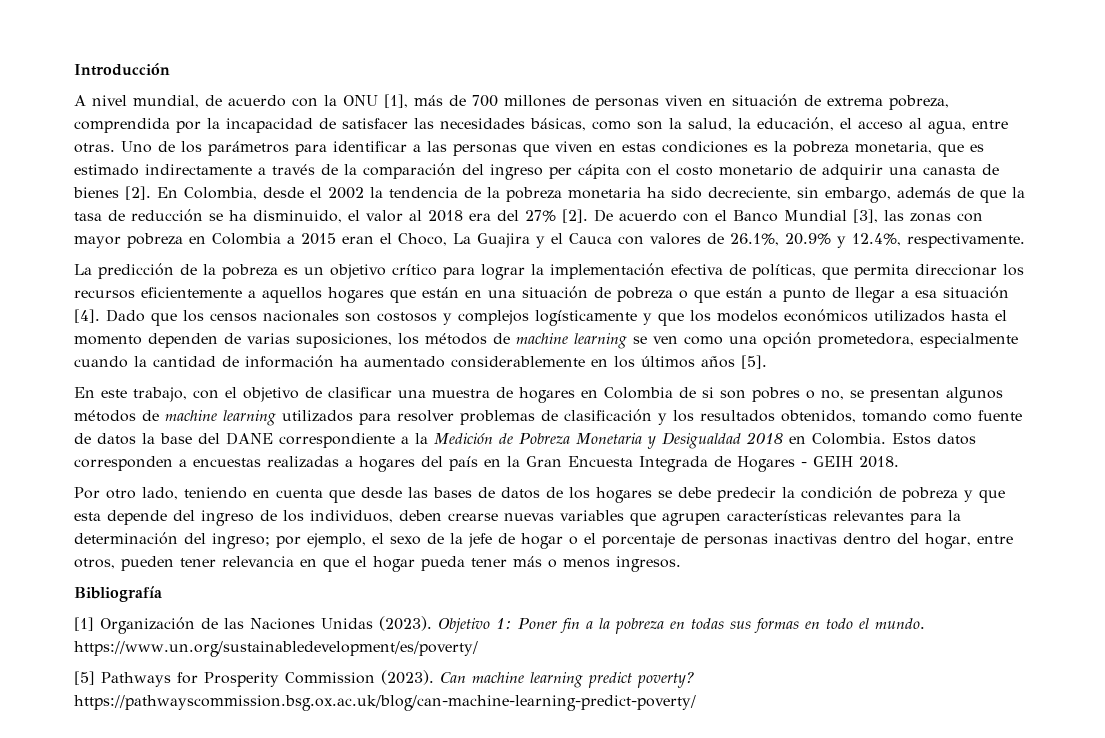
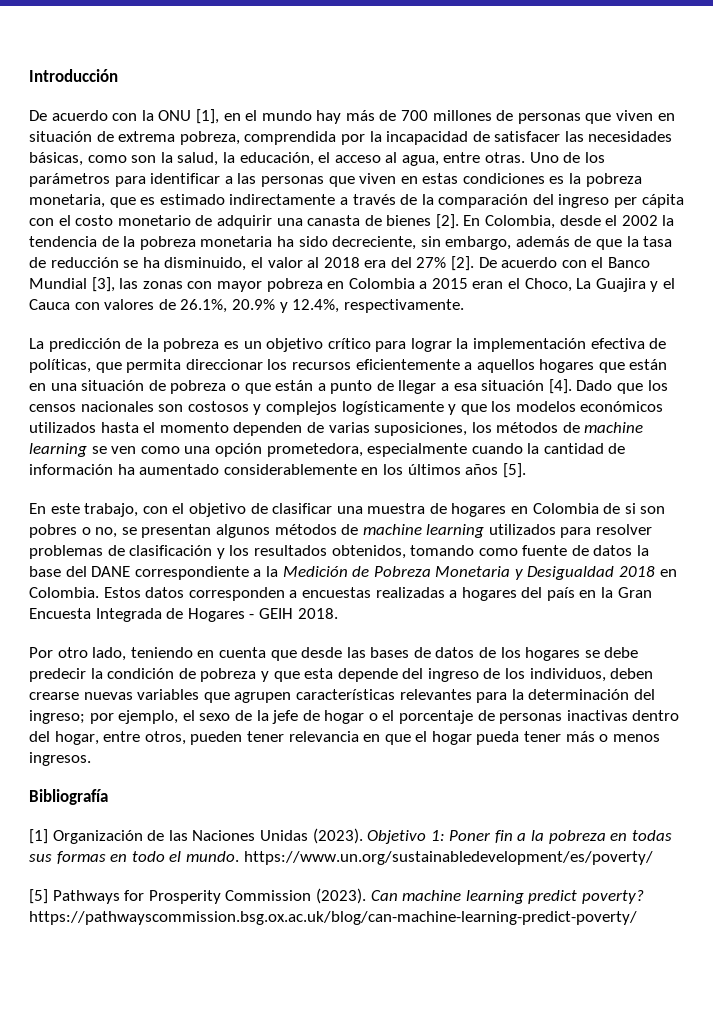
- A nivel mundial, de acuerdo con la ONU [1], más de 700 millones de personas viven en situación de extrema pobreza, comprendida por la incapacidad de satisfacer las necesidades básicas, como son la salud, la educación, el acceso al agua, entre otras.
+ De acuerdo con la ONU [1], en el mundo hay más de 700 millones de personas que viven en situación de extrema pobreza, comprendida por la incapacidad de satisfacer las necesidades básicas, como son la salud, la educación, el acceso al agua, entre otras.

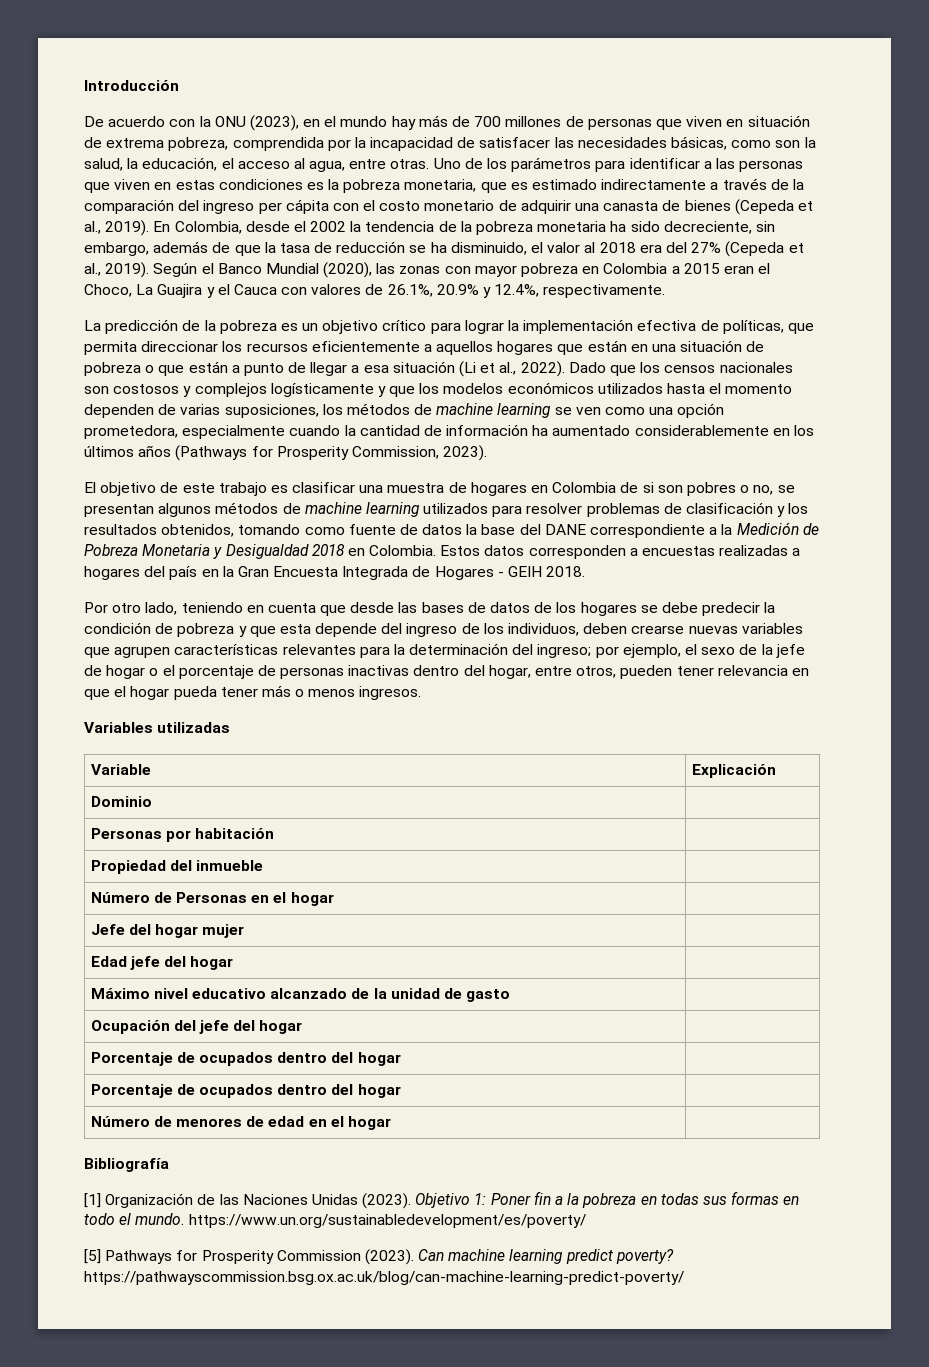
- De acuerdo con la ONU [1], en el mundo hay más de 700 millones de personas que viven en situación de extrema pobreza, comprendida por la incapacidad de satisfacer las necesidades básicas, como son la salud, la educación, el acceso al agua, entre otras.
+ De acuerdo con la ONU (2023), en el mundo hay más de 700 millones de personas que viven en situación de extrema pobreza, comprendida por la incapacidad de satisfacer las necesidades básicas, como son la salud, la educación, el acceso al agua, entre otras.
- Uno de los parámetros para identificar a las personas que viven en estas condiciones es la pobreza monetaria, que es estimado indirectamente a través de la comparación del ingreso per cápita con el costo monetario de adquirir una canasta de bienes [2].
+ Uno de los parámetros para identificar a las personas que viven en estas condiciones es la pobreza monetaria, que es estimado indirectamente a través de la comparación del ingreso per cápita con el costo monetario de adquirir una canasta de bienes (Cepeda et al., 2019).
- En Colombia, desde el 2002 la tendencia de la pobreza monetaria ha sido decreciente, sin embargo, además de que la tasa de reducción se ha disminuido, el valor al 2018 era del 27% [2]. De acuerdo con el Banco Mundial [3], las zonas con mayor pobreza en Colombia a 2015 eran el Choco, La Guajira y el Cauca con valores de 26.1%, 20.9% y 12.4%, respectivamente.
+ En Colombia, desde el 2002 la tendencia de la pobreza monetaria ha sido decreciente, sin embargo, además de que la tasa de reducción se ha disminuido, el valor al 2018 era del 27% (Cepeda et al., 2019). Según el Banco Mundial (2020), las zonas con mayor pobreza en Colombia a 2015 eran el Choco, La Guajira y el Cauca con valores de 26.1%, 20.9% y 12.4%, respectivamente.
- La predicción de la pobreza es un objetivo crítico para lograr la implementación efectiva de políticas, que permita direccionar los recursos eficientemente a aquellos hogares que están en una situación de pobreza o que están a punto de llegar a esa situación [4].
+ La predicción de la pobreza es un objetivo crítico para lograr la implementación efectiva de políticas, que permita direccionar los recursos eficientemente a aquellos hogares que están en una situación de pobreza o que están a punto de llegar a esa situación (Li et al., 2022).
- Dado que los censos nacionales son costosos y complejos logísticamente y que los modelos económicos utilizados hasta el momento dependen de varias suposiciones, los métodos de machine learning se ven como una opción prometedora, especialmente cuando la cantidad de información ha aumentado considerablemente en los últimos años [5].
- En este trabajo, con el objetivo de clasificar una muestra de hogares en Colombia de si son pobres o no, se presentan algunos métodos de machine learning utilizados para resolver problemas de clasificación y los resultados obtenidos, tomando como fuente de datos la base del DANE correspondiente a la Medición de Pobreza Monetaria y Desigualdad 2018 en Colombia.
+ Dado que los censos nacionales son costosos y complejos logísticamente y que los modelos económicos utilizados hasta el momento dependen de varias suposiciones, los métodos de machine learning se ven como una opción prometedora, especialmente cuando la cantidad de información ha aumentado considerablemente en los últimos años (Pathways for Prosperity Commission, 2023).
+ El objetivo de este trabajo es clasificar una muestra de hogares en Colombia de si son pobres o no, se presentan algunos métodos de machine learning utilizados para resolver problemas de clasificación y los resultados obtenidos, tomando como fuente de datos la base del DANE correspondiente a la Medición de Pobreza Monetaria y Desigualdad 2018 en Colombia.
+ Variables utilizadas
+ Variable | Explicación
+ Dominio |
+ Personas por habitación |
+ Propiedad del inmueble |
+ Número de Personas en el hogar |
+ Jefe del hogar mujer |
+ Edad jefe del hogar |
+ Máximo nivel educativo alcanzado de la unidad de gasto |
+ Ocupación del jefe del hogar |
+ Porcentaje de ocupados dentro del hogar |
+ Porcentaje de ocupados dentro del hogar |
+ Número de menores de edad en el hogar |

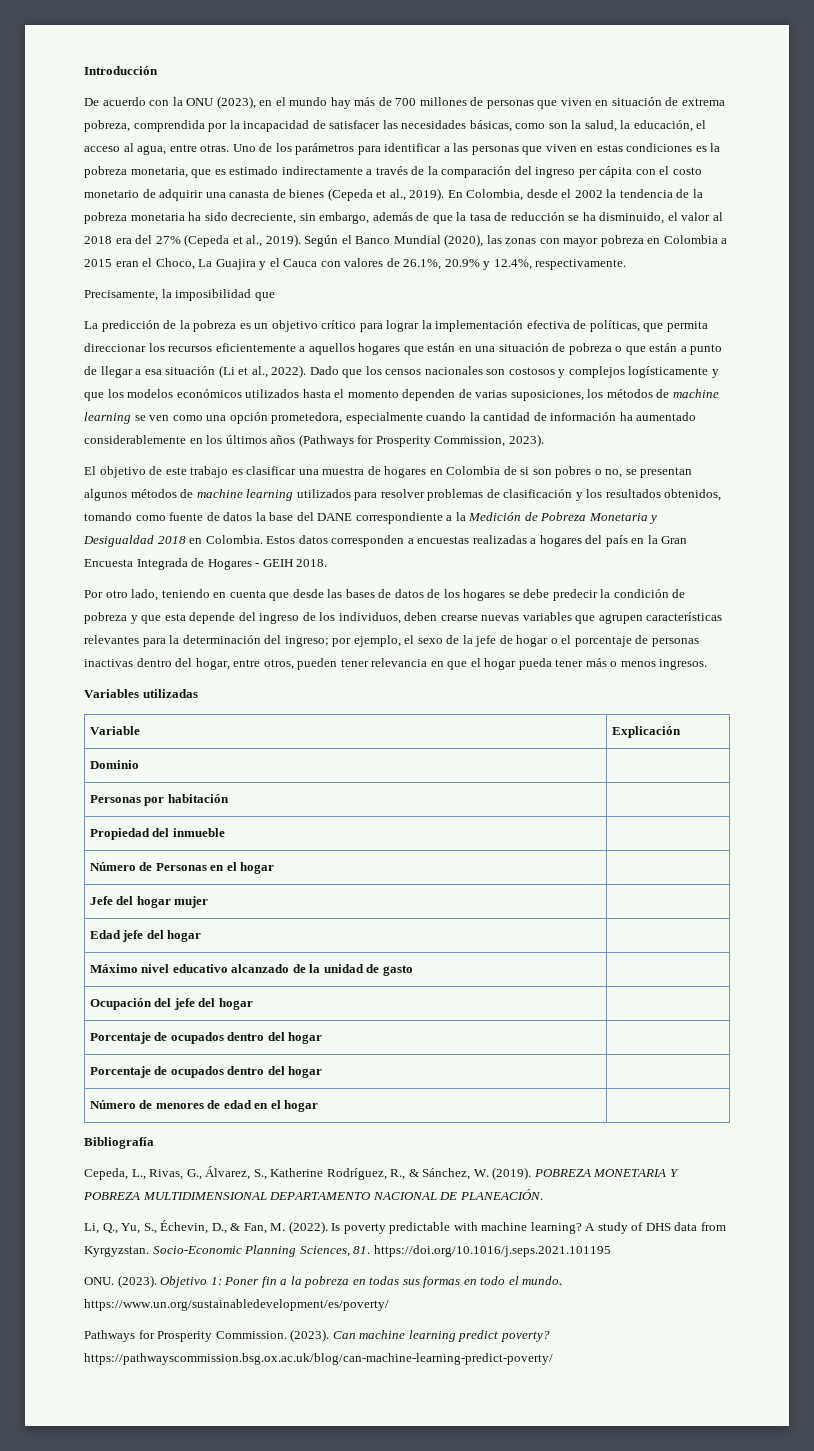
+ Precisamente, la imposibilidad que
- [1] Organización de las Naciones Unidas (2023).
+ Cepeda, L., Rivas, G., Álvarez, S., Katherine Rodríguez, R., & Sánchez, W. (2019). POBREZA MONETARIA Y POBREZA MULTIDIMENSIONAL DEPARTAMENTO NACIONAL DE PLANEACIÓN.
+ Li, Q., Yu, S., Échevin, D., & Fan, M. (2022). Is poverty predictable with machine learning? A study of DHS data from Kyrgyzstan. Socio-Economic Planning Sciences, 81. https://doi.org/10.1016/j.seps.2021.101195
+ ONU. (2023).
- [5] Pathways for Prosperity Commission (2023).
+ Pathways for Prosperity Commission. (2023).

